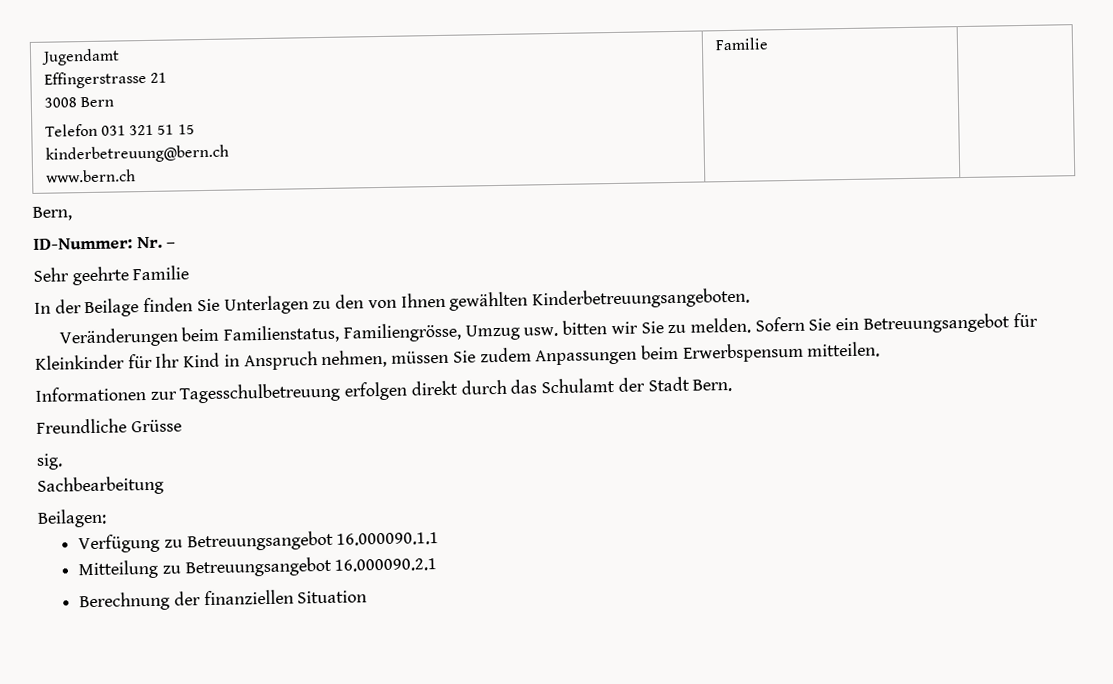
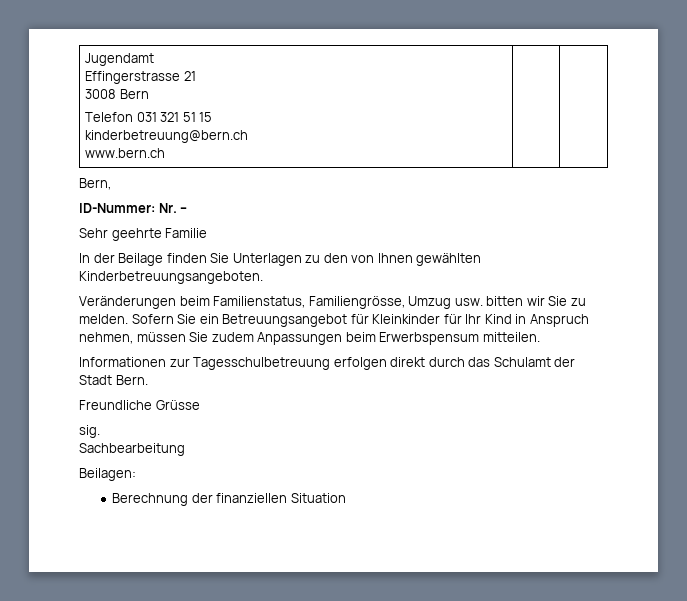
  Jugendamt
  Effingerstrasse 21
  3008 Bern
  Telefon 031 321 51 15
  kinderbetreuung@bern.ch
- www.bern.ch | Familie |
+ www.bern.ch | |
- Verfügung zu Betreuungsangebot 16.000090.1.1
- Mitteilung zu Betreuungsangebot 16.000090.2.1

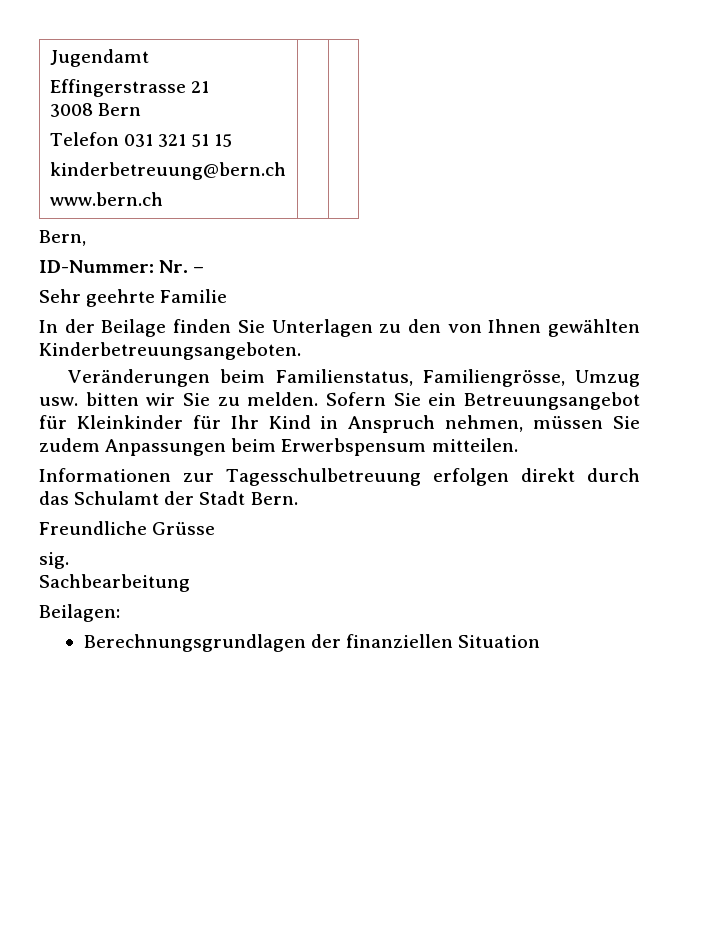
- Berechnung der finanziellen Situation
+ Berechnungsgrundlagen der finanziellen Situation

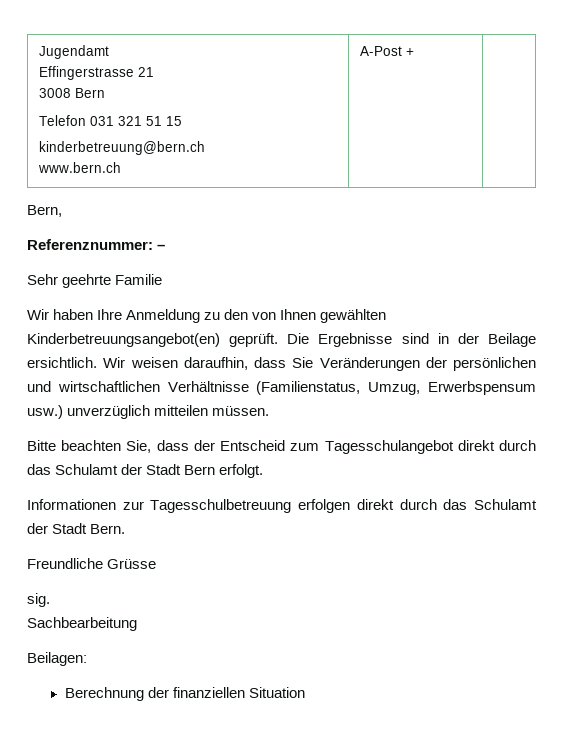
  Jugendamt
  Effingerstrasse 21
  3008 Bern
  Telefon 031 321 51 15
  kinderbetreuung@bern.ch
- www.bern.ch | |
+ www.bern.ch | A-Post + |
- ID-Nummer: Nr. –
+ Referenznummer: –
- In der Beilage finden Sie Unterlagen zu den von Ihnen gewählten Kinderbetreuungsangeboten.
- Veränderungen beim Familienstatus, Familiengrösse, Umzug usw. bitten wir Sie zu melden. Sofern Sie ein Betreuungsangebot für Kleinkinder für Ihr Kind in Anspruch nehmen, müssen Sie zudem Anpassungen beim Erwerbspensum mitteilen.
+ Wir haben Ihre Anmeldung zu den von Ihnen gewählten Kinderbetreuungsangebot(en) geprüft. Die Ergebnisse sind in der Beilage ersichtlich. Wir weisen daraufhin, dass Sie Veränderungen der persönlichen und wirtschaftlichen Verhältnisse (Familienstatus, Umzug, Erwerbspensum usw.) unverzüglich mitteilen müssen.
+ Bitte beachten Sie, dass der Entscheid zum Tagesschulangebot direkt durch das Schulamt der Stadt Bern erfolgt.
- Berechnungsgrundlagen der finanziellen Situation
+ Berechnung der finanziellen Situation

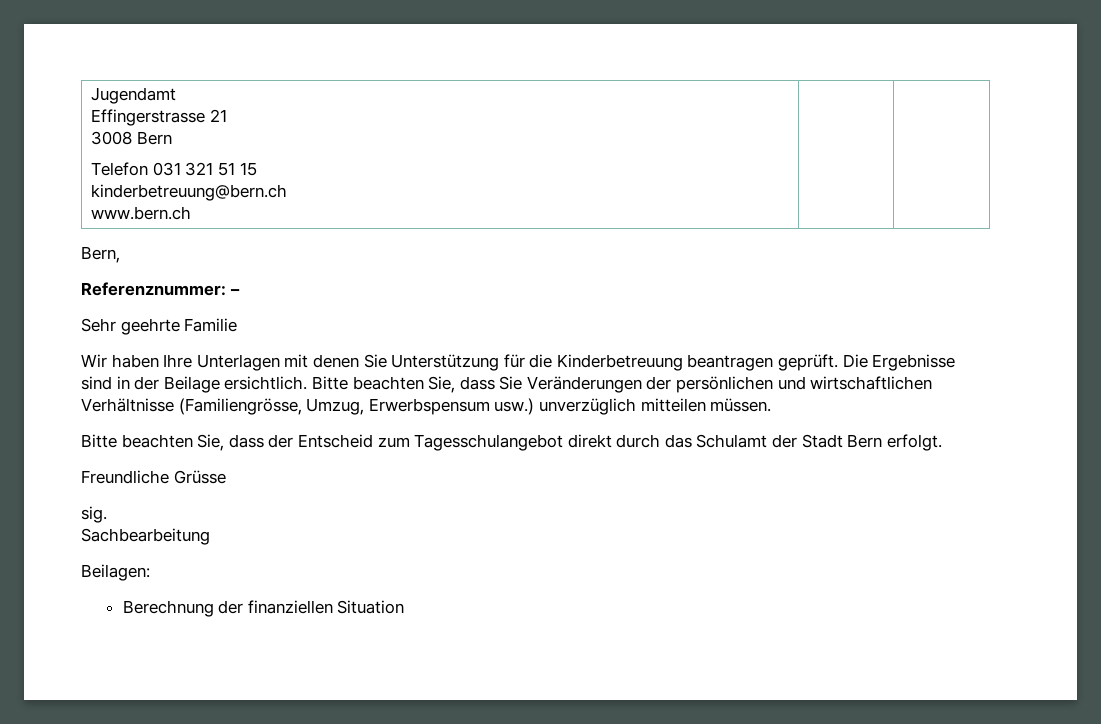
  Jugendamt
  Effingerstrasse 21
  3008 Bern
  Telefon 031 321 51 15
  kinderbetreuung@bern.ch
- www.bern.ch | A-Post + |
+ www.bern.ch | |
- Wir haben Ihre Anmeldung zu den von Ihnen gewählten Kinderbetreuungsangebot(en) geprüft.
+ Wir haben Ihre Unterlagen mit denen Sie Unterstützung für die Kinderbetreuung beantragen geprüft.
- Wir weisen daraufhin, dass Sie Veränderungen der persönlichen und wirtschaftlichen Verhältnisse (Familienstatus, Umzug, Erwerbspensum usw.) unverzüglich mitteilen müssen.
+ Bitte beachten Sie, dass Sie Veränderungen der persönlichen und wirtschaftlichen Verhältnisse (Familiengrösse, Umzug, Erwerbspensum usw.) unverzüglich mitteilen müssen.
- Informationen zur Tagesschulbetreuung erfolgen direkt durch das Schulamt der Stadt Bern.

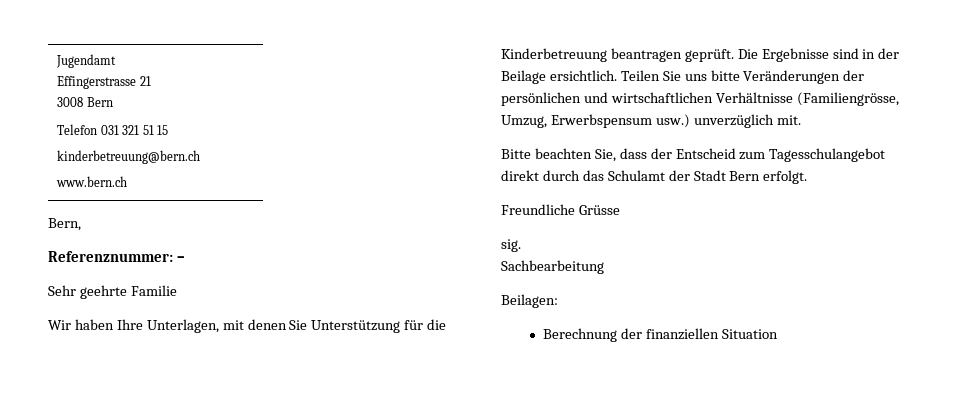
- Wir haben Ihre Unterlagen mit denen Sie Unterstützung für die Kinderbetreuung beantragen geprüft.
+ Wir haben Ihre Unterlagen, mit denen Sie Unterstützung für die Kinderbetreuung beantragen geprüft.
- Bitte beachten Sie, dass Sie Veränderungen der persönlichen und wirtschaftlichen Verhältnisse (Familiengrösse, Umzug, Erwerbspensum usw.) unverzüglich mitteilen müssen.
+ Teilen Sie uns bitte Veränderungen der persönlichen und wirtschaftlichen Verhältnisse (Familiengrösse, Umzug, Erwerbspensum usw.) unverzüglich mit.

